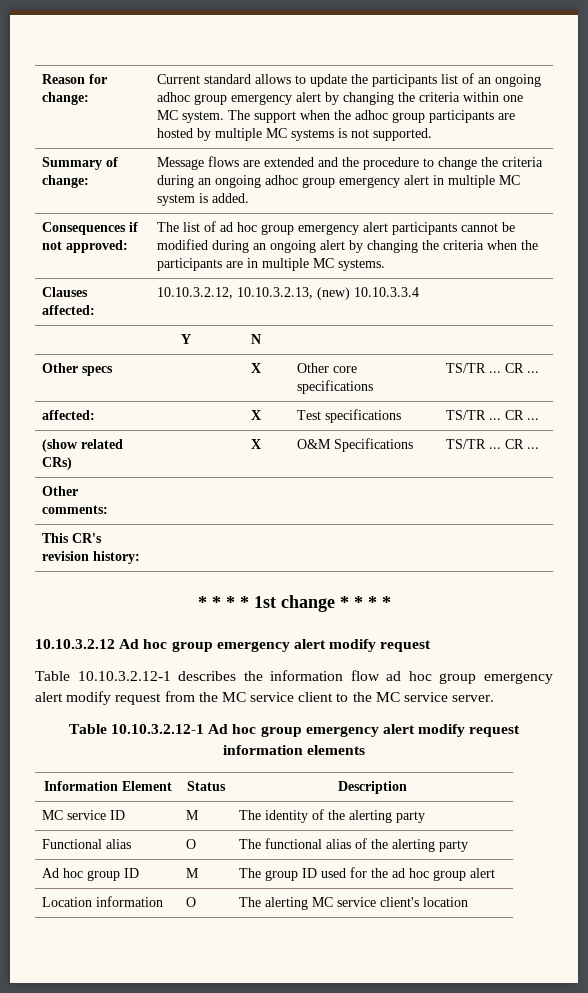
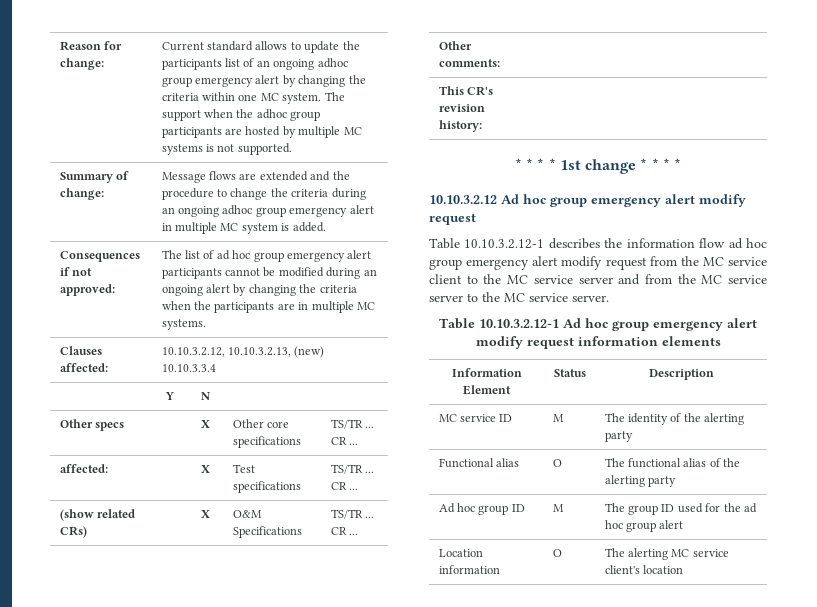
- Table 10.10.3.2.12-1 describes the information flow ad hoc group emergency alert modify request from the MC service client to the MC service server.
+ Table 10.10.3.2.12-1 describes the information flow ad hoc group emergency alert modify request from the MC service client to the MC service server and from the MC service server to the MC service server.

